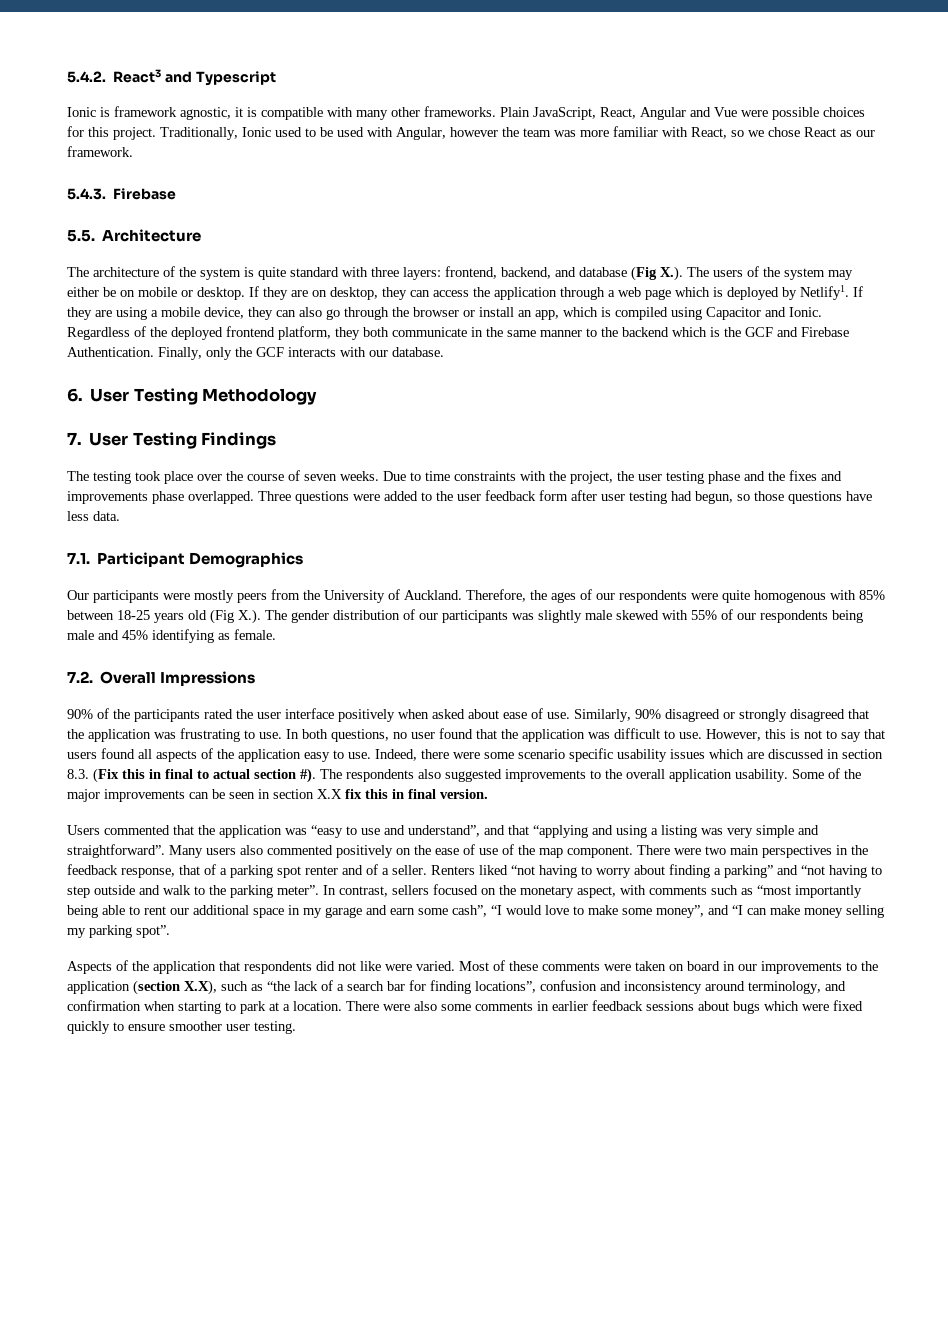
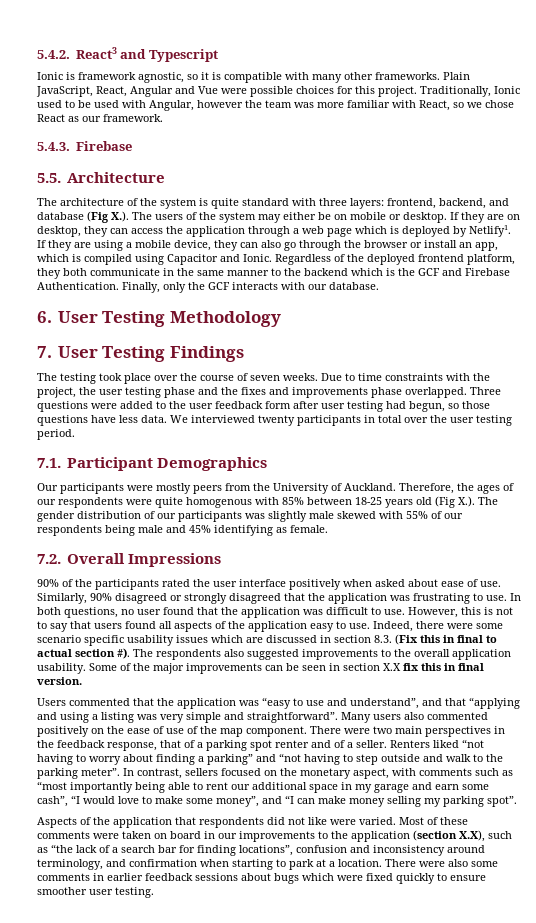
- Ionic is framework agnostic, it is compatible with many other frameworks.
+ Ionic is framework agnostic, so it is compatible with many other frameworks.
+ We interviewed twenty participants in total over the user testing period.

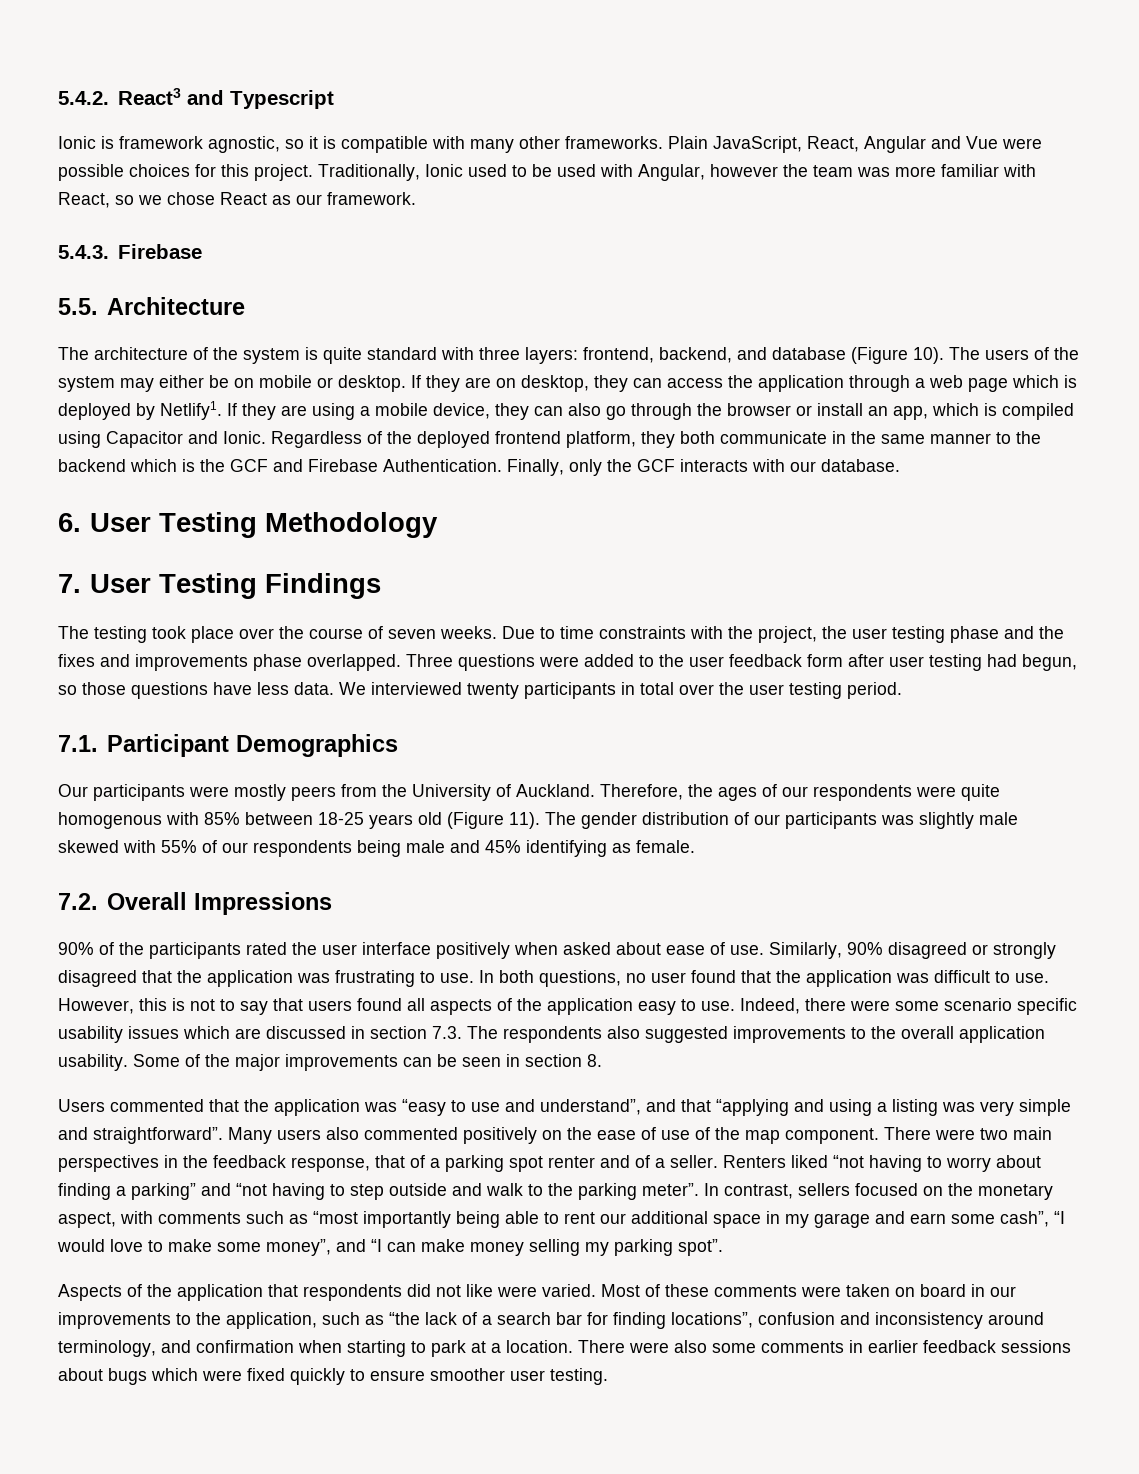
- The architecture of the system is quite standard with three layers: frontend, backend, and database (Fig X.). The users of the system may either be on mobile or desktop.
+ The architecture of the system is quite standard with three layers: frontend, backend, and database (Figure 10). The users of the system may either be on mobile or desktop.
- Therefore, the ages of our respondents were quite homogenous with 85% between 18-25 years old (Fig X.). The gender distribution of our participants was slightly male skewed with 55% of our respondents being male and 45% identifying as female.
+ Therefore, the ages of our respondents were quite homogenous with 85% between 18-25 years old (Figure 11). The gender distribution of our participants was slightly male skewed with 55% of our respondents being male and 45% identifying as female.
- Indeed, there were some scenario specific usability issues which are discussed in section 8.3. (Fix this in final to actual section #). The respondents also suggested improvements to the overall application usability.
+ Indeed, there were some scenario specific usability issues which are discussed in section 7.3. The respondents also suggested improvements to the overall application usability.
- Some of the major improvements can be seen in section X.X fix this in final version.
+ Some of the major improvements can be seen in section 8.
- Most of these comments were taken on board in our improvements to the application (section X.X), such as “the lack of a search bar for finding locations”, confusion and inconsistency around terminology, and confirmation when starting to park at a location.
+ Most of these comments were taken on board in our improvements to the application, such as “the lack of a search bar for finding locations”, confusion and inconsistency around terminology, and confirmation when starting to park at a location.

